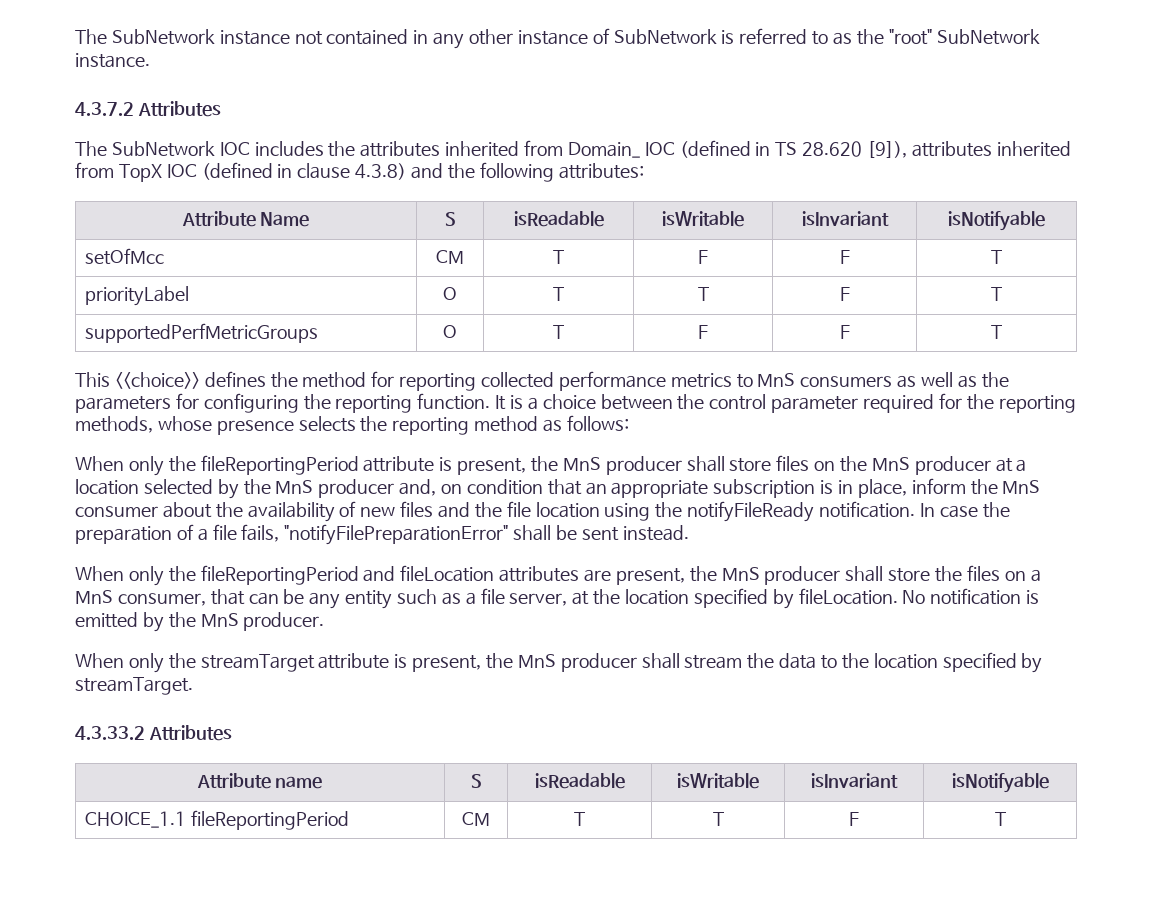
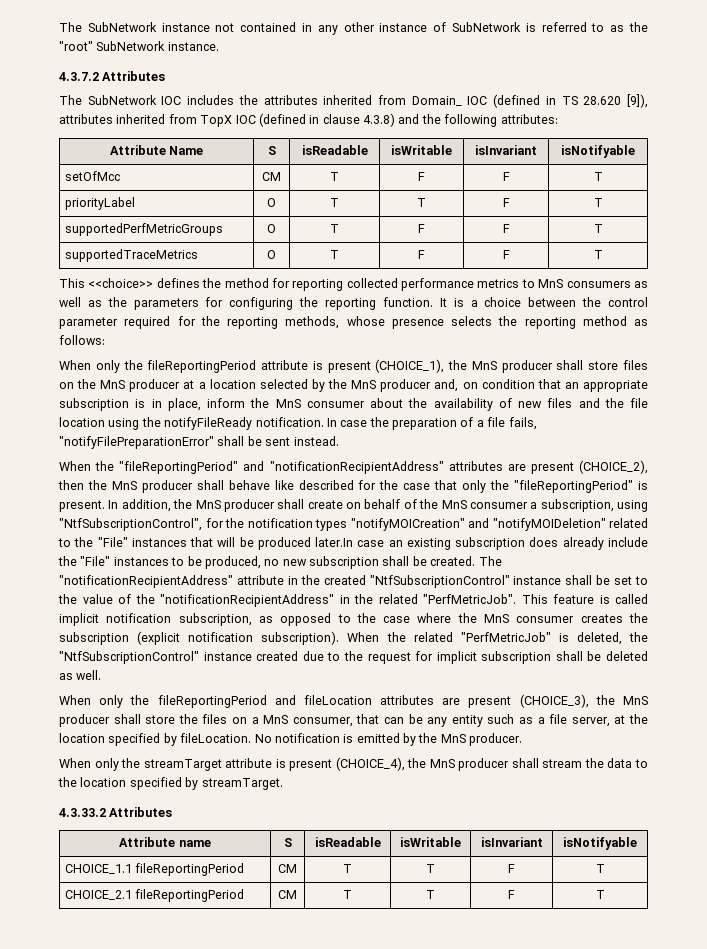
+ supportedTraceMetrics | O | T | F | F | T
- When only the fileReportingPeriod attribute is present, the MnS producer shall store files on the MnS producer at a location selected by the MnS producer and, on condition that an appropriate subscription is in place, inform the MnS consumer about the availability of new files and the file location using the notifyFileReady notification.
+ When only the fileReportingPeriod attribute is present (CHOICE_1), the MnS producer shall store files on the MnS producer at a location selected by the MnS producer and, on condition that an appropriate subscription is in place, inform the MnS consumer about the availability of new files and the file location using the notifyFileReady notification.
+ When the "fileReportingPeriod" and "notificationRecipientAddress" attributes are present (CHOICE_2), then the MnS producer shall behave like described for the case that only the "fileReportingPeriod" is present. In addition, the MnS producer shall create on behalf of the MnS consumer a subscription, using "NtfSubscriptionControl", for the notification types "notifyMOICreation" and "notifyMOIDeletion" related to the "File" instances that will be produced later.In case an existing subscription does already include the "File" instances to be produced, no new subscription shall be created. The "notificationRecipientAddress" attribute in the created "NtfSubscriptionControl" instance shall be set to the value of the "notificationRecipientAddress" in the related "PerfMetricJob". This feature is called implicit notification subscription, as opposed to the case where the MnS consumer creates the subscription (explicit notification subscription). When the related "PerfMetricJob" is deleted, the "NtfSubscriptionControl" instance created due to the request for implicit subscription shall be deleted as well.
- When only the fileReportingPeriod and fileLocation attributes are present, the MnS producer shall store the files on a MnS consumer, that can be any entity such as a file server, at the location specified by fileLocation.
+ When only the fileReportingPeriod and fileLocation attributes are present (CHOICE_3), the MnS producer shall store the files on a MnS consumer, that can be any entity such as a file server, at the location specified by fileLocation.
- When only the streamTarget attribute is present, the MnS producer shall stream the data to the location specified by streamTarget.
+ When only the streamTarget attribute is present (CHOICE_4), the MnS producer shall stream the data to the location specified by streamTarget.
+ CHOICE_2.1 fileReportingPeriod | CM | T | T | F | T

